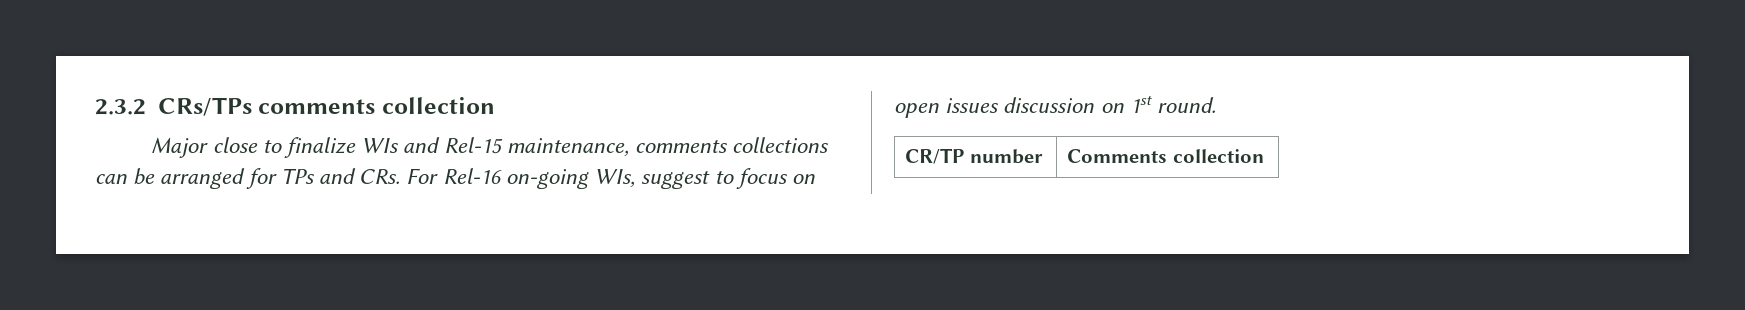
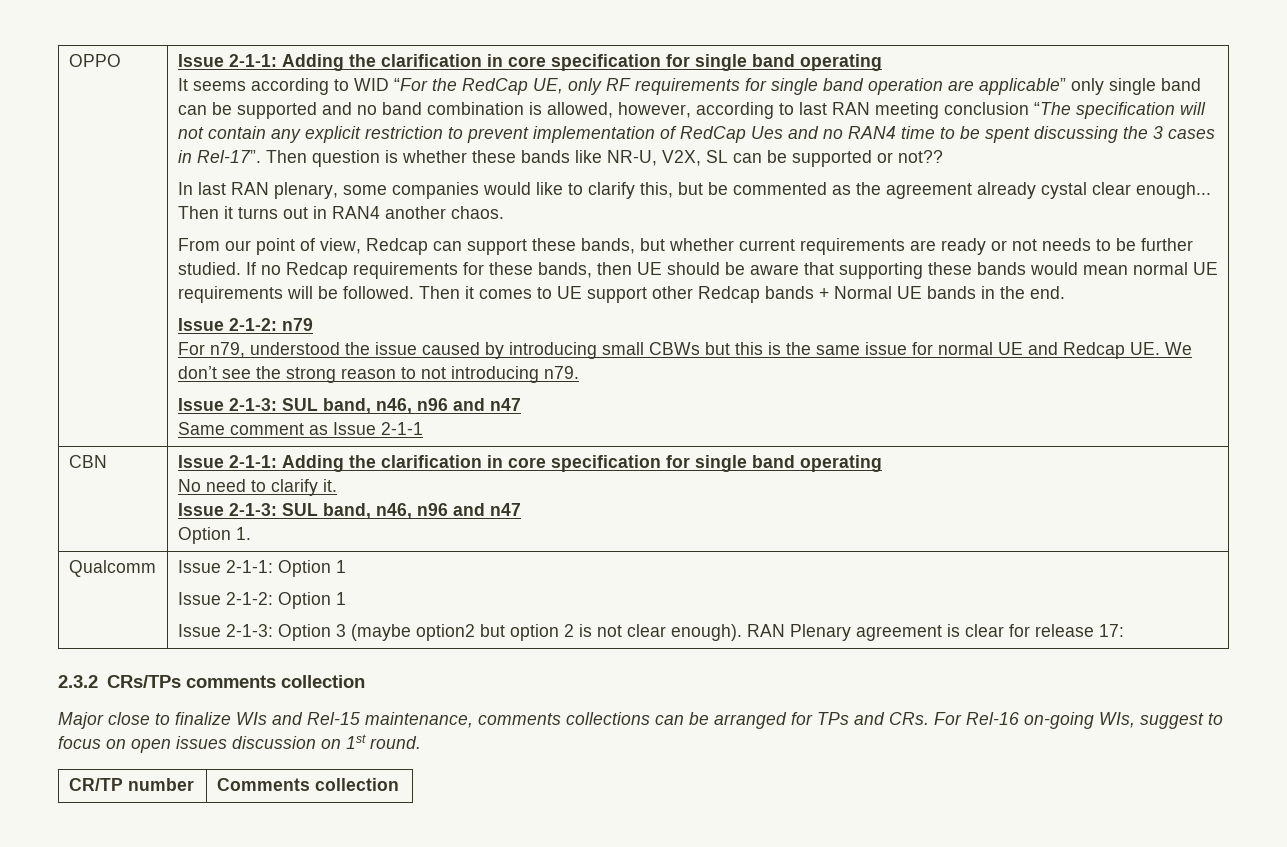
+ OPPO | Issue 2-1-1: Adding the clarification in core specification for single band operating
+ It seems according to WID “For the RedCap UE, only RF requirements for single band operation are applicable” only single band can be supported and no band combination is allowed, however, according to last RAN meeting conclusion “The specification will not contain any explicit restriction to prevent implementation of RedCap Ues and no RAN4 time to be spent discussing the 3 cases in Rel-17”. Then question is whether these bands like NR-U, V2X, SL can be supported or not??
+ In last RAN plenary, some companies would like to clarify this, but be commented as the agreement already cystal clear enough... Then it turns out in RAN4 another chaos.
+ From our point of view, Redcap can support these bands, but whether current requirements are ready or not needs to be further studied. If no Redcap requirements for these bands, then UE should be aware that supporting these bands would mean normal UE requirements will be followed. Then it comes to UE support other Redcap bands + Normal UE bands in the end.
+ Issue 2-1-2: n79
+ For n79, understood the issue caused by introducing small CBWs but this is the same issue for normal UE and Redcap UE. We don’t see the strong reason to not introducing n79.
+ Issue 2-1-3: SUL band, n46, n96 and n47
+ Same comment as Issue 2-1-1
+ CBN | Issue 2-1-1: Adding the clarification in core specification for single band operating
+ No need to clarify it.
+ Issue 2-1-3: SUL band, n46, n96 and n47
+ Option 1.
+ Qualcomm | Issue 2-1-1: Option 1
+ Issue 2-1-2: Option 1
+ Issue 2-1-3: Option 3 (maybe option2 but option 2 is not clear enough). RAN Plenary agreement is clear for release 17:

